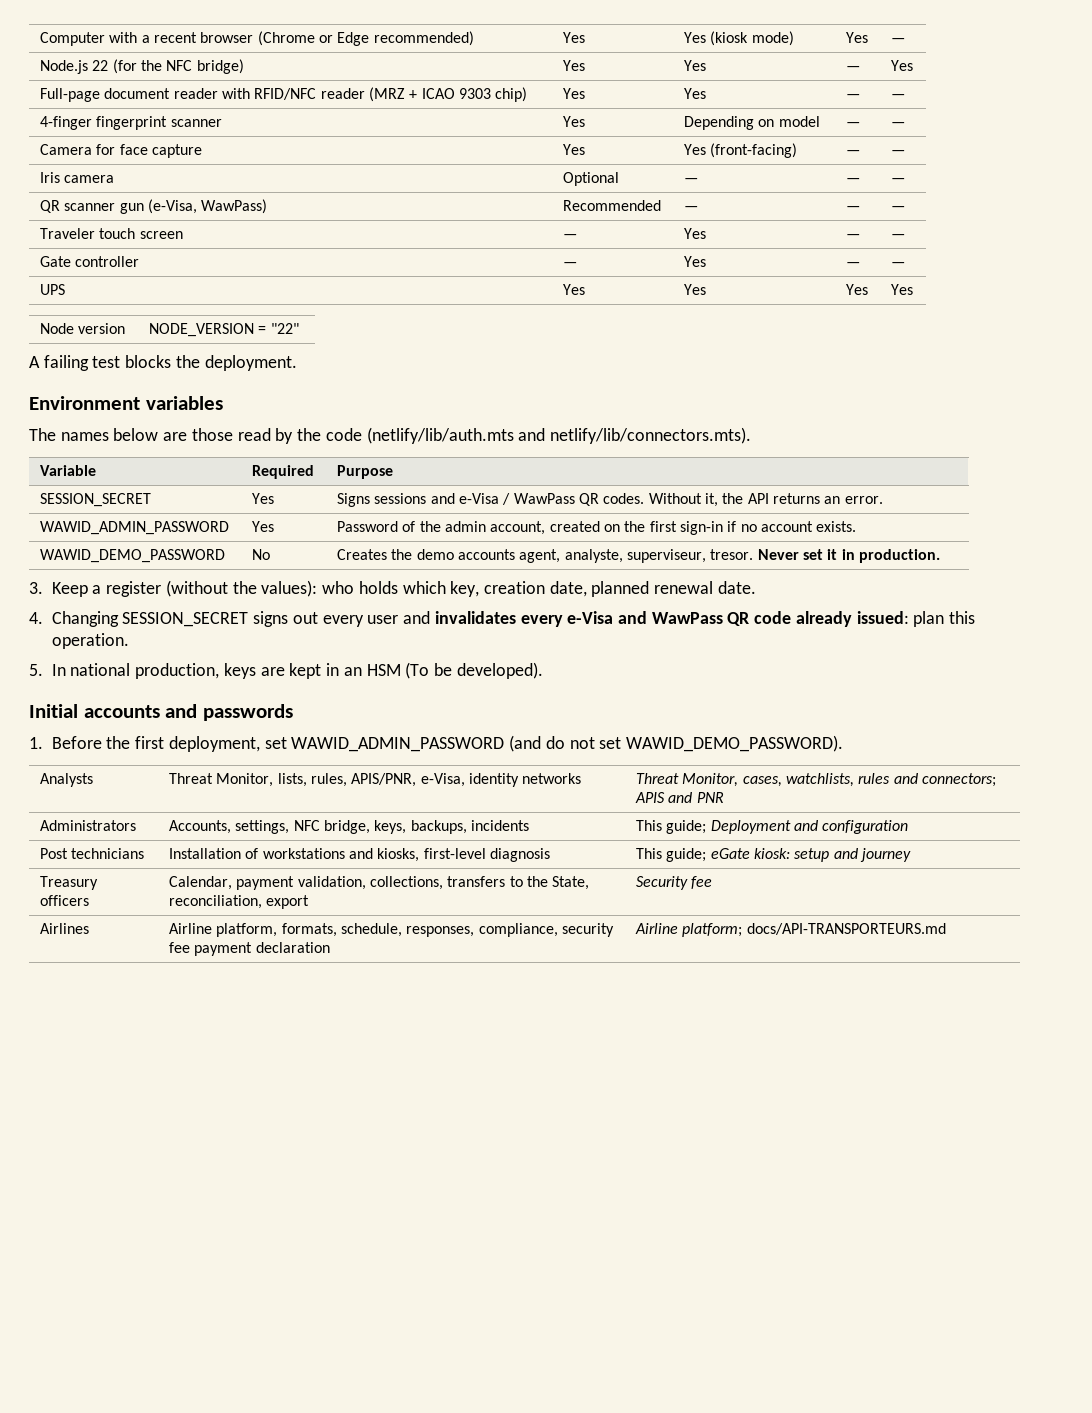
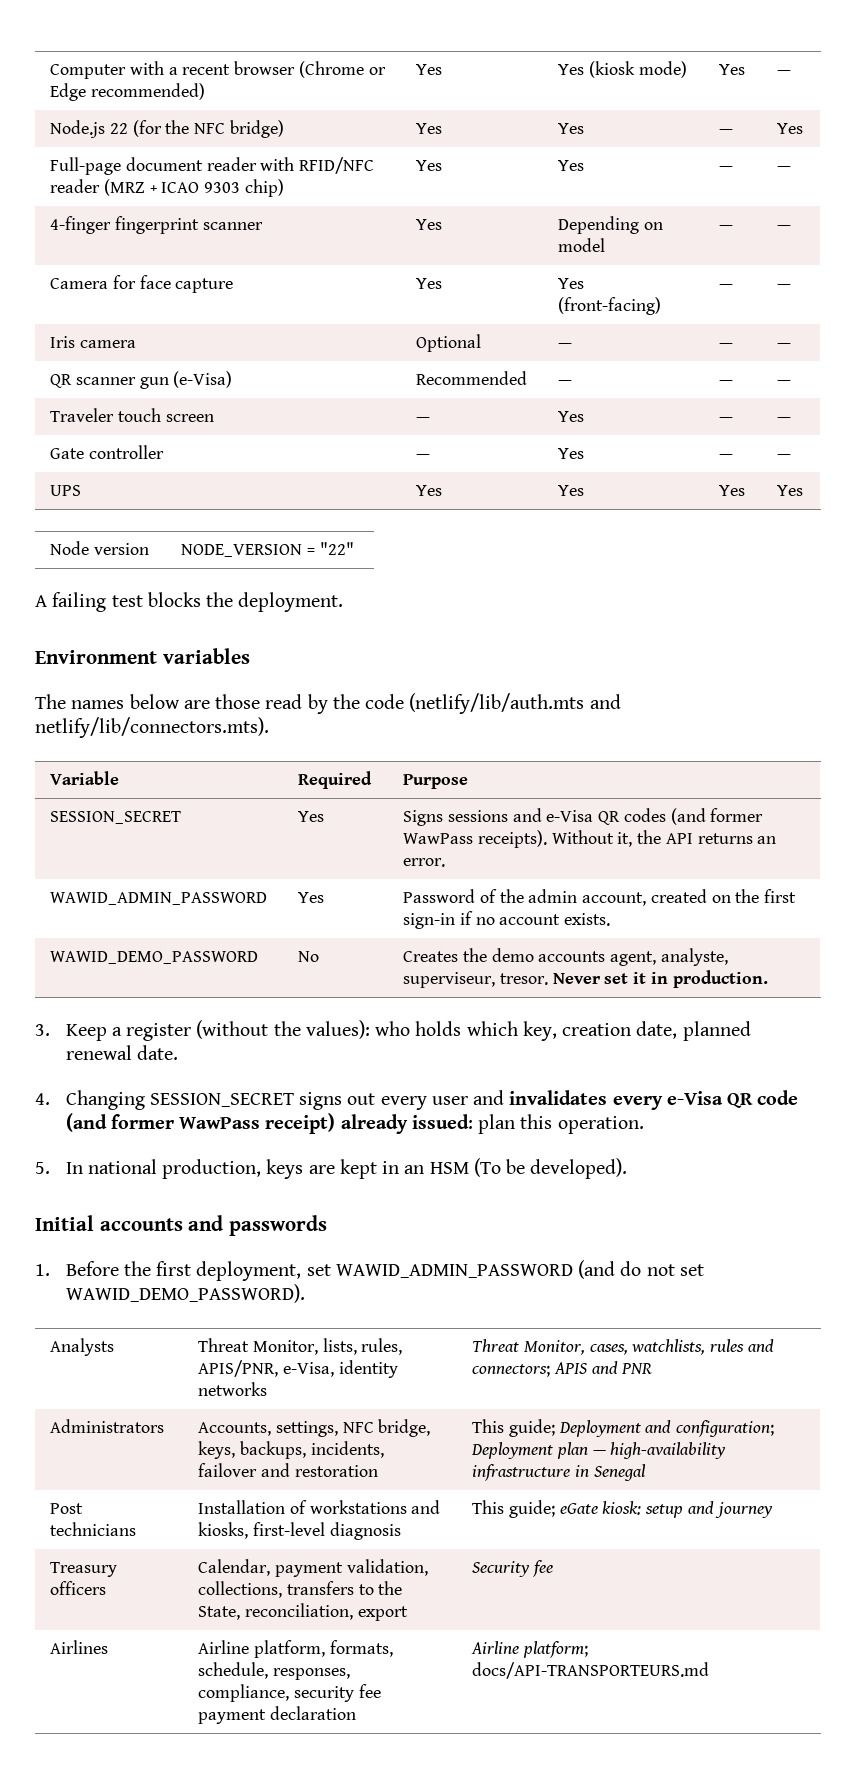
- QR scanner gun (e-Visa, WawPass) | Recommended | — | — | —
+ QR scanner gun (e-Visa) | Recommended | — | — | —
- SESSION_SECRET | Yes | Signs sessions and e-Visa / WawPass QR codes. Without it, the API returns an error.
+ SESSION_SECRET | Yes | Signs sessions and e-Visa QR codes (and former WawPass receipts). Without it, the API returns an error.
- 4. Changing SESSION_SECRET signs out every user and invalidates every e-Visa and WawPass QR code already issued: plan this operation.
+ 4. Changing SESSION_SECRET signs out every user and invalidates every e-Visa QR code (and former WawPass receipt) already issued: plan this operation.
- Administrators | Accounts, settings, NFC bridge, keys, backups, incidents | This guide; Deployment and configuration
+ Administrators | Accounts, settings, NFC bridge, keys, backups, incidents, failover and restoration | This guide; Deployment and configuration; Deployment plan — high-availability infrastructure in Senegal

